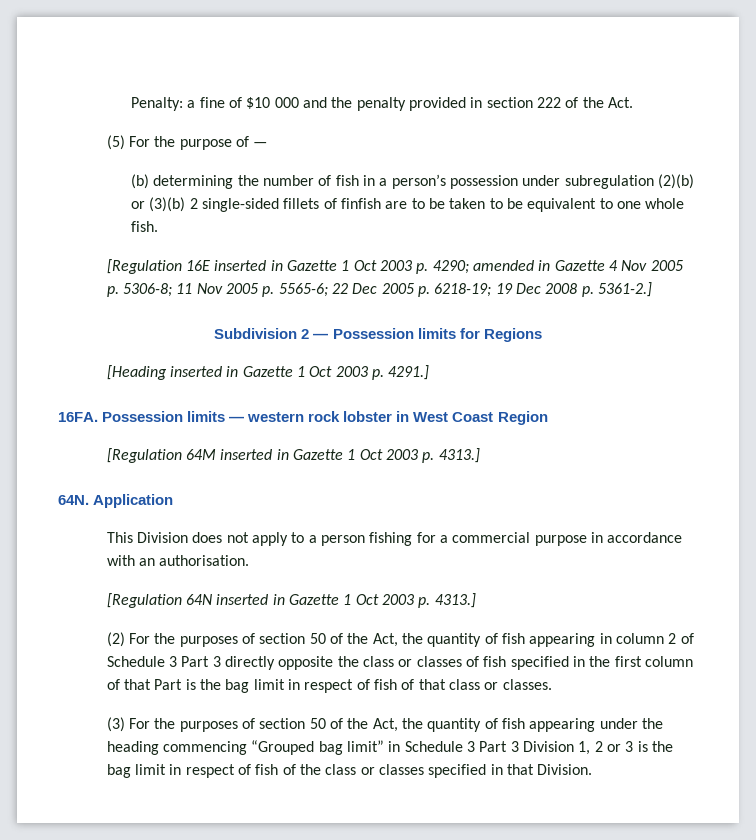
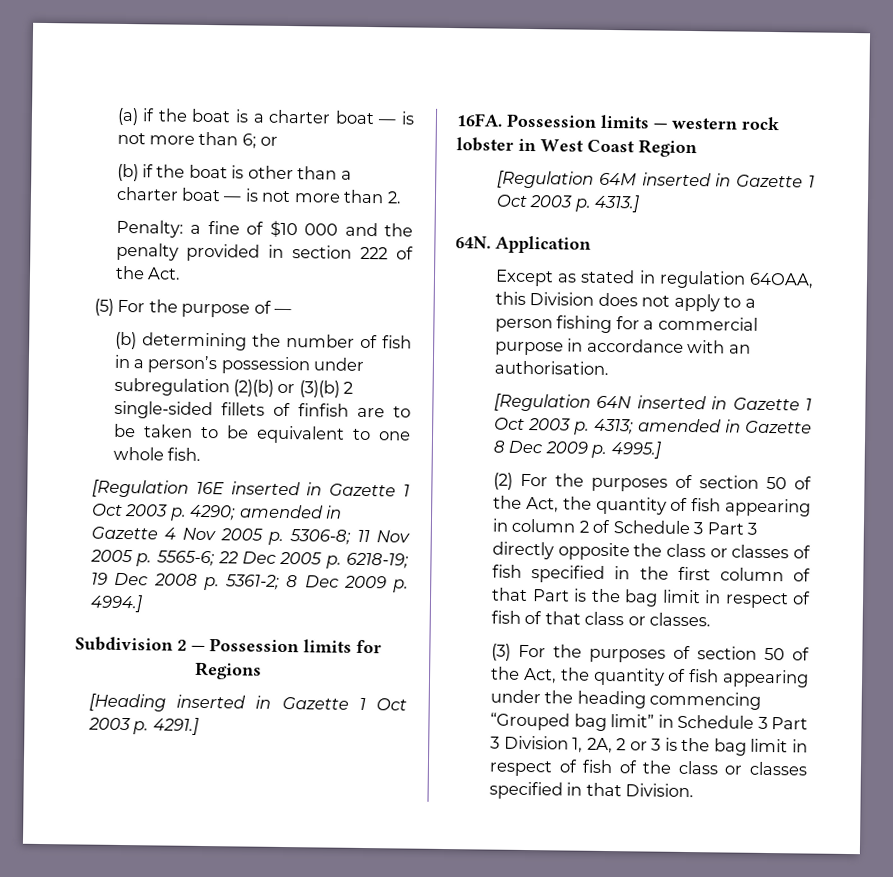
+ (a) if the boat is a charter boat — is not more than 6; or
+ (b) if the boat is other than a charter boat — is not more than 2.
- [Regulation 16E inserted in Gazette 1 Oct 2003 p. 4290; amended in Gazette 4 Nov 2005 p. 5306-8; 11 Nov 2005 p. 5565-6; 22 Dec 2005 p. 6218-19; 19 Dec 2008 p. 5361-2.]
+ [Regulation 16E inserted in Gazette 1 Oct 2003 p. 4290; amended in Gazette 4 Nov 2005 p. 5306-8; 11 Nov 2005 p. 5565-6; 22 Dec 2005 p. 6218-19; 19 Dec 2008 p. 5361-2; 8 Dec 2009 p. 4994.]
- This Division does not apply to a person fishing for a commercial purpose in accordance with an authorisation.
+ Except as stated in regulation 64OAA, this Division does not apply to a person fishing for a commercial purpose in accordance with an authorisation.
- [Regulation 64N inserted in Gazette 1 Oct 2003 p. 4313.]
+ [Regulation 64N inserted in Gazette 1 Oct 2003 p. 4313; amended in Gazette 8 Dec 2009 p. 4995.]
- (3) For the purposes of section 50 of the Act, the quantity of fish appearing under the heading commencing “Grouped bag limit” in Schedule 3 Part 3 Division 1, 2 or 3 is the bag limit in respect of fish of the class or classes specified in that Division.
+ (3) For the purposes of section 50 of the Act, the quantity of fish appearing under the heading commencing “Grouped bag limit” in Schedule 3 Part 3 Division 1, 2A, 2 or 3 is the bag limit in respect of fish of the class or classes specified in that Division.

